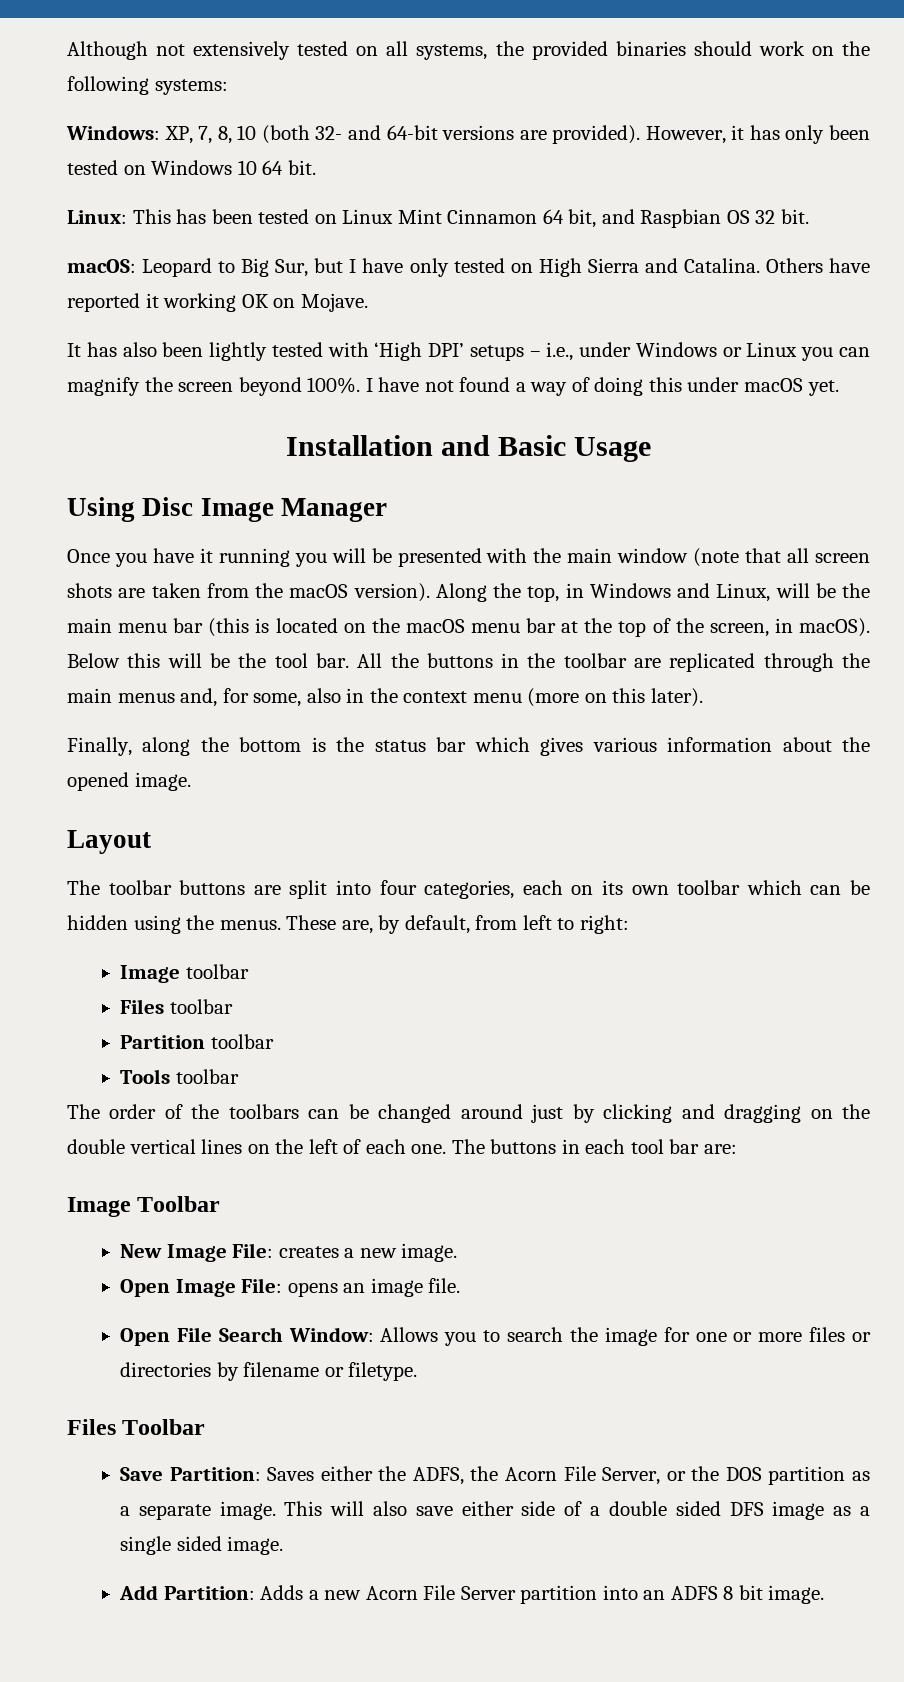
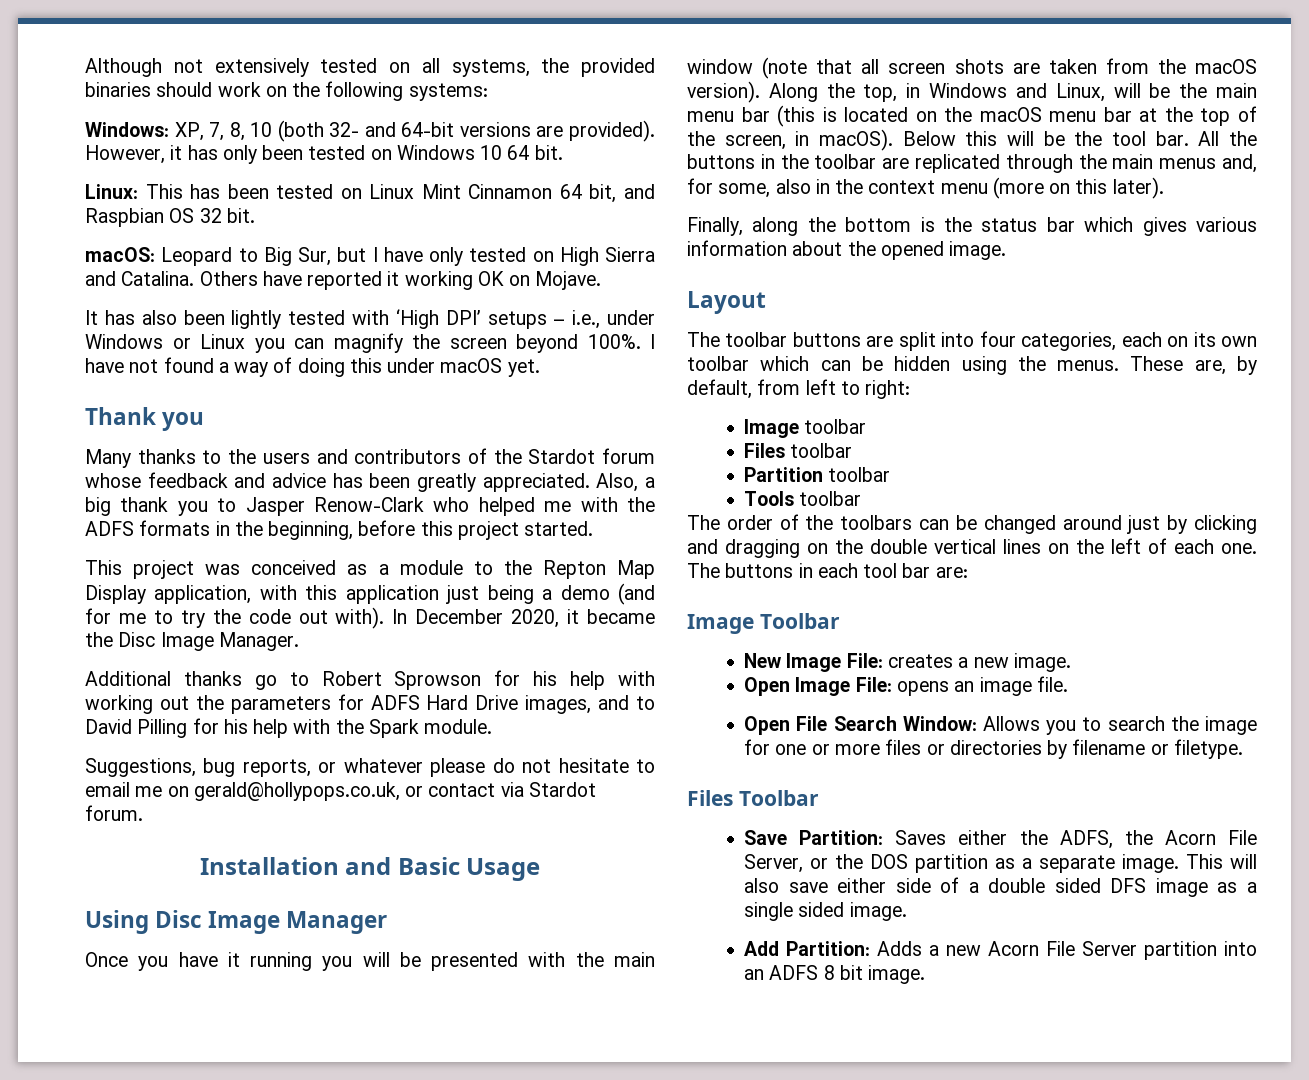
+ Thank you
+ Many thanks to the users and contributors of the Stardot forum whose feedback and advice has been greatly appreciated. Also, a big thank you to Jasper Renow-Clark who helped me with the ADFS formats in the beginning, before this project started.
+ This project was conceived as a module to the Repton Map Display application, with this application just being a demo (and for me to try the code out with). In December 2020, it became the Disc Image Manager.
+ Additional thanks go to Robert Sprowson for his help with working out the parameters for ADFS Hard Drive images, and to David Pilling for his help with the Spark module.
+ Suggestions, bug reports, or whatever please do not hesitate to email me on gerald@hollypops.co.uk, or contact via Stardot forum.

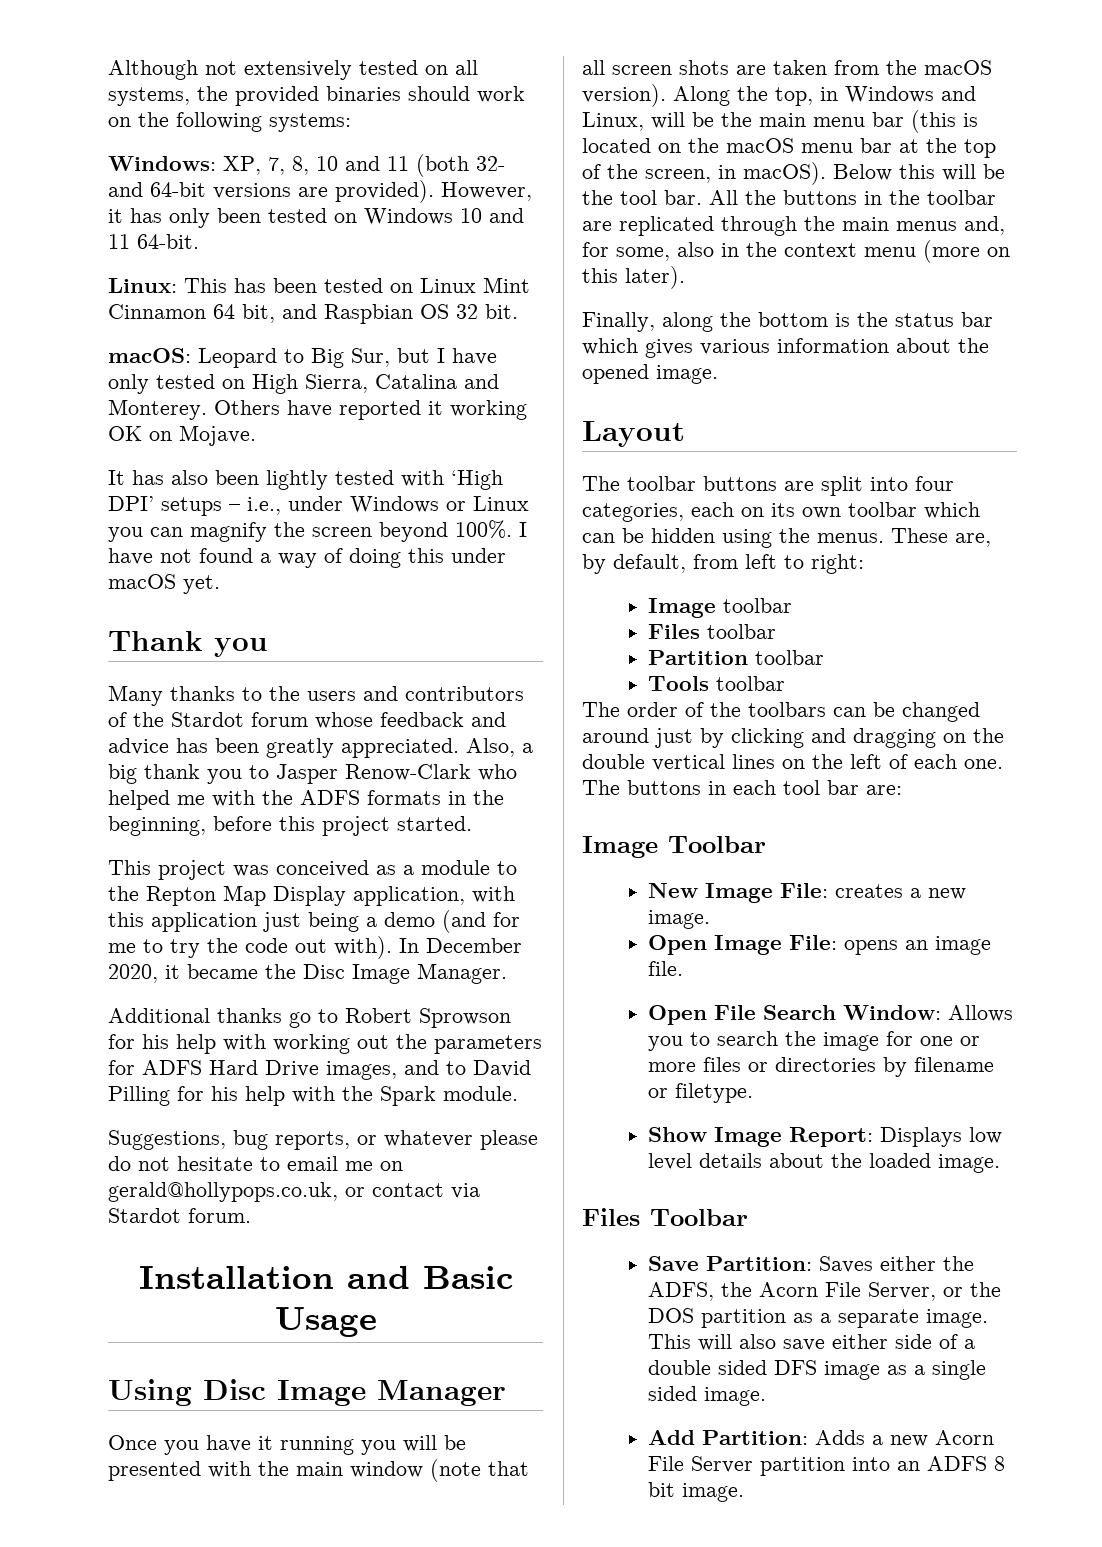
- Windows: XP, 7, 8, 10 (both 32- and 64-bit versions are provided).
+ Windows: XP, 7, 8, 10 and 11 (both 32- and 64-bit versions are provided).
- However, it has only been tested on Windows 10 64 bit.
+ However, it has only been tested on Windows 10 and 11 64-bit.
- macOS: Leopard to Big Sur, but I have only tested on High Sierra and Catalina.
+ macOS: Leopard to Big Sur, but I have only tested on High Sierra, Catalina and Monterey.
+ Show Image Report: Displays low level details about the loaded image.

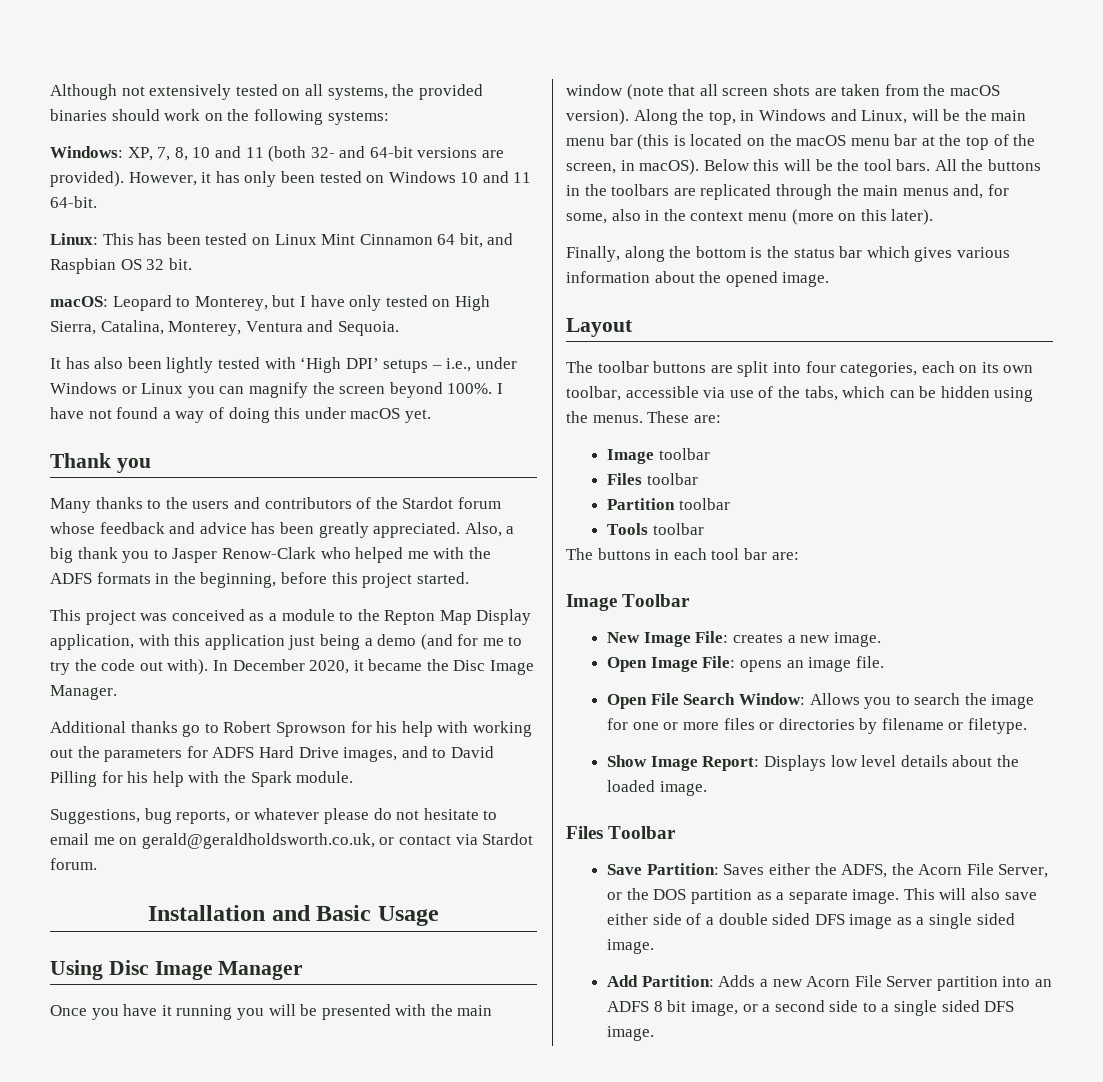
- macOS: Leopard to Big Sur, but I have only tested on High Sierra, Catalina and Monterey. Others have reported it working OK on Mojave.
+ macOS: Leopard to Monterey, but I have only tested on High Sierra, Catalina, Monterey, Ventura and Sequoia.
- Suggestions, bug reports, or whatever please do not hesitate to email me on gerald@hollypops.co.uk, or contact via Stardot forum.
+ Suggestions, bug reports, or whatever please do not hesitate to email me on gerald@geraldholdsworth.co.uk, or contact via Stardot forum.
- Below this will be the tool bar.
+ Below this will be the tool bars.
- All the buttons in the toolbar are replicated through the main menus and, for some, also in the context menu (more on this later).
+ All the buttons in the toolbars are replicated through the main menus and, for some, also in the context menu (more on this later).
- The toolbar buttons are split into four categories, each on its own toolbar which can be hidden using the menus.
+ The toolbar buttons are split into four categories, each on its own toolbar, accessible via use of the tabs, which can be hidden using the menus.
- These are, by default, from left to right:
+ These are:
- The order of the toolbars can be changed around just by clicking and dragging on the double vertical lines on the left of each one. The buttons in each tool bar are:
+ The buttons in each tool bar are:
- Add Partition: Adds a new Acorn File Server partition into an ADFS 8 bit image.
+ Add Partition: Adds a new Acorn File Server partition into an ADFS 8 bit image, or a second side to a single sided DFS image.

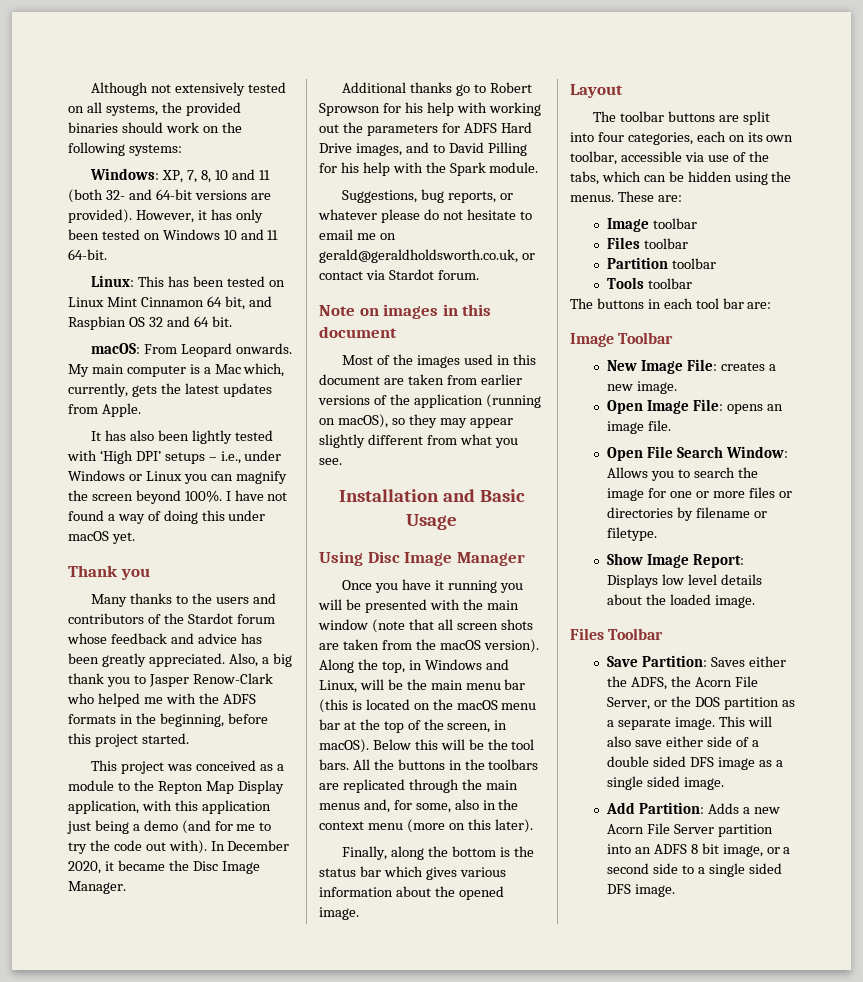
- Linux: This has been tested on Linux Mint Cinnamon 64 bit, and Raspbian OS 32 bit.
+ Linux: This has been tested on Linux Mint Cinnamon 64 bit, and Raspbian OS 32 and 64 bit.
- macOS: Leopard to Monterey, but I have only tested on High Sierra, Catalina, Monterey, Ventura and Sequoia.
+ macOS: From Leopard onwards. My main computer is a Mac which, currently, gets the latest updates from Apple.
+ Note on images in this document
+ Most of the images used in this document are taken from earlier versions of the application (running on macOS), so they may appear slightly different from what you see.

